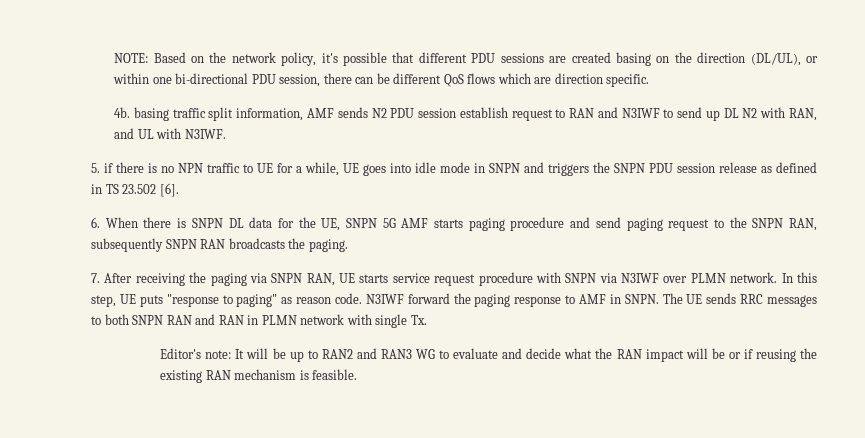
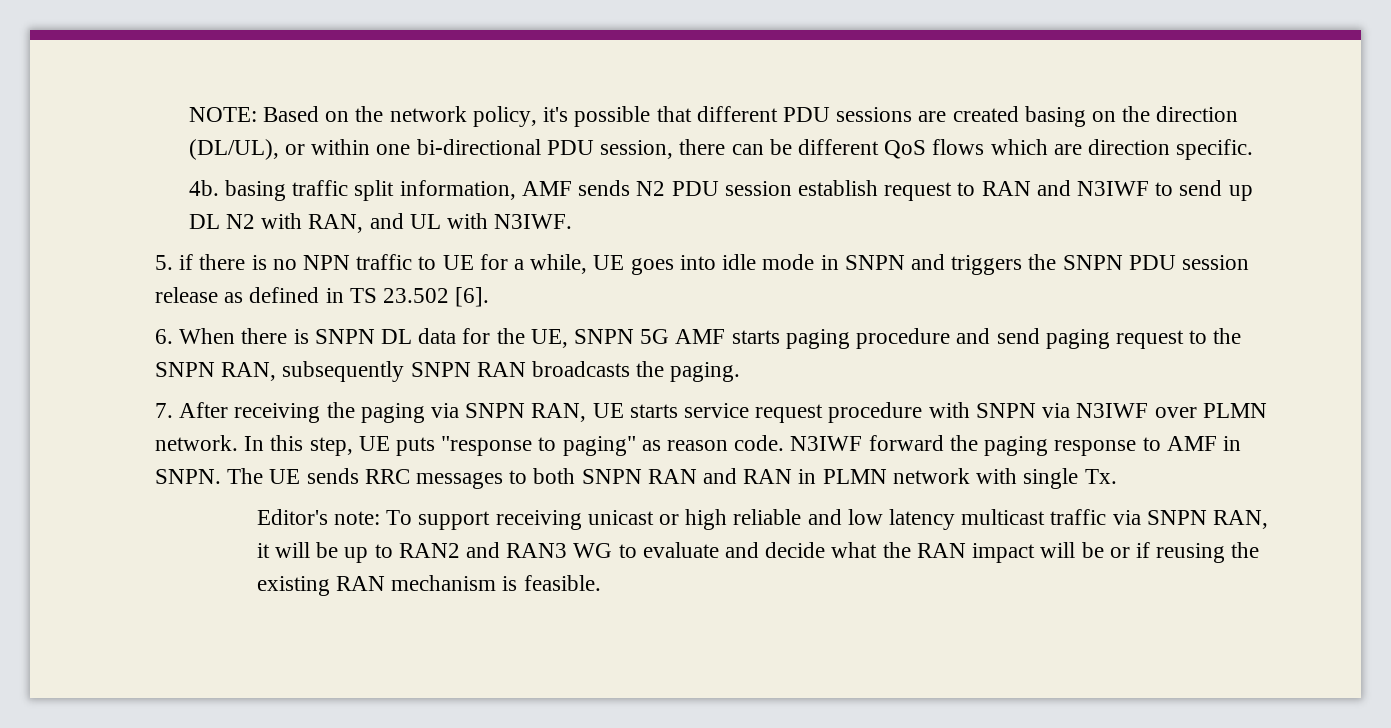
- Editor's note: It will be up to RAN2 and RAN3 WG to evaluate and decide what the RAN impact will be or if reusing the existing RAN mechanism is feasible.
+ Editor's note: To support receiving unicast or high reliable and low latency multicast traffic via SNPN RAN, it will be up to RAN2 and RAN3 WG to evaluate and decide what the RAN impact will be or if reusing the existing RAN mechanism is feasible.

